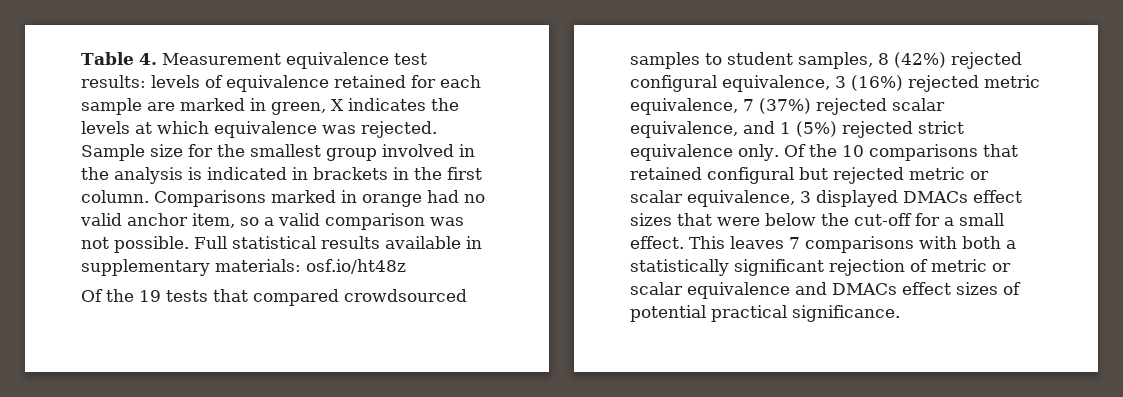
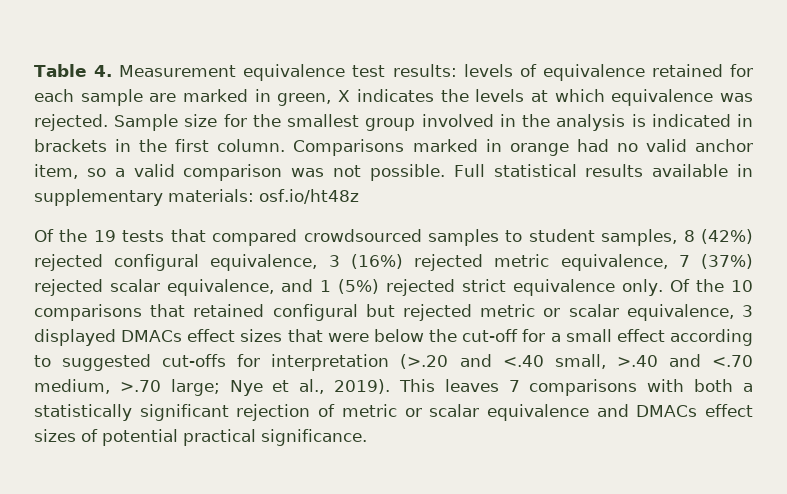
- Of the 10 comparisons that retained configural but rejected metric or scalar equivalence, 3 displayed DMACs effect sizes that were below the cut-off for a small effect.
+ Of the 10 comparisons that retained configural but rejected metric or scalar equivalence, 3 displayed DMACs effect sizes that were below the cut-off for a small effect according to suggested cut-offs for interpretation (>.20 and <.40 small, >.40 and <.70 medium, >.70 large; Nye et al., 2019).

